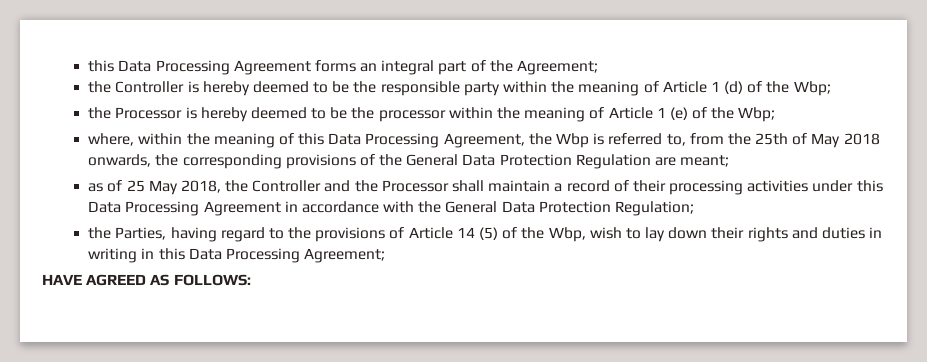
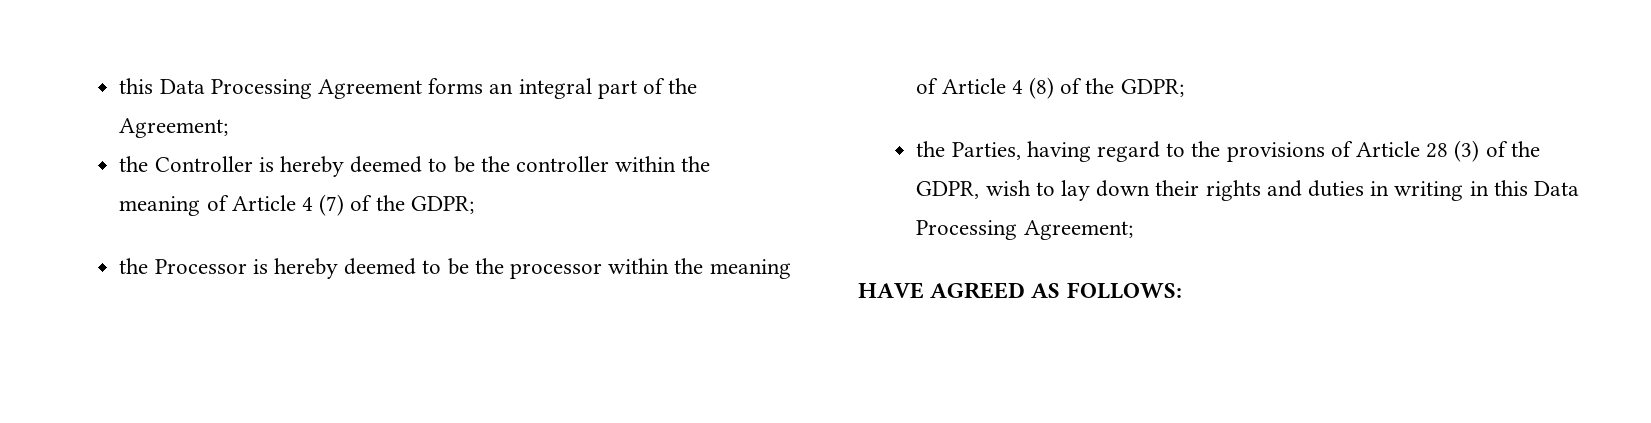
- the Controller is hereby deemed to be the responsible party within the meaning of Article 1 (d) of the Wbp;
+ the Controller is hereby deemed to be the controller within the meaning of Article 4 (7) of the GDPR;
- the Processor is hereby deemed to be the processor within the meaning of Article 1 (e) of the Wbp;
- where, within the meaning of this Data Processing Agreement, the Wbp is referred to, from the 25th of May 2018 onwards, the corresponding provisions of the General Data Protection Regulation are meant;
- as of 25 May 2018, the Controller and the Processor shall maintain a record of their processing activities under this Data Processing Agreement in accordance with the General Data Protection Regulation;
+ the Processor is hereby deemed to be the processor within the meaning of Article 4 (8) of the GDPR;
- the Parties, having regard to the provisions of Article 14 (5) of the Wbp, wish to lay down their rights and duties in writing in this Data Processing Agreement;
+ the Parties, having regard to the provisions of Article 28 (3) of the GDPR, wish to lay down their rights and duties in writing in this Data Processing Agreement;

